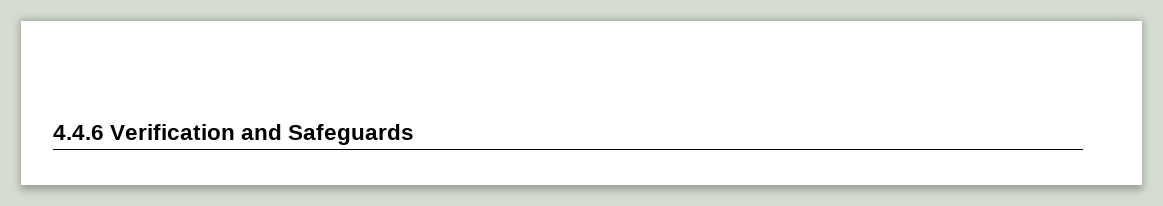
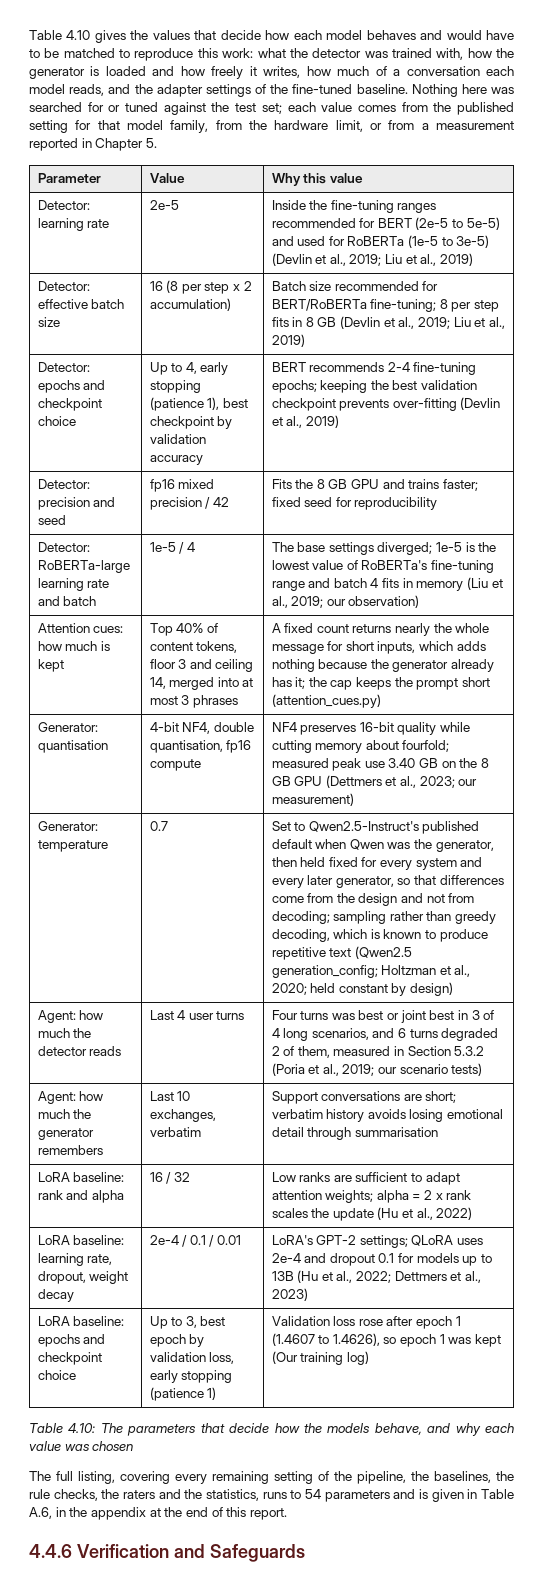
+ Table 4.10 gives the values that decide how each model behaves and would have to be matched to reproduce this work: what the detector was trained with, how the generator is loaded and how freely it writes, how much of a conversation each model reads, and the adapter settings of the fine-tuned baseline. Nothing here was searched for or tuned against the test set; each value comes from the published setting for that model family, from the hardware limit, or from a measurement reported in Chapter 5.
+ Parameter | Value | Why this value
+ Detector: learning rate | 2e-5 | Inside the fine-tuning ranges recommended for BERT (2e-5 to 5e-5) and used for RoBERTa (1e-5 to 3e-5) (Devlin et al., 2019; Liu et al., 2019)
+ Detector: effective batch size | 16 (8 per step x 2 accumulation) | Batch size recommended for BERT/RoBERTa fine-tuning; 8 per step fits in 8 GB (Devlin et al., 2019; Liu et al., 2019)
+ Detector: epochs and checkpoint choice | Up to 4, early stopping (patience 1), best checkpoint by validation accuracy | BERT recommends 2-4 fine-tuning epochs; keeping the best validation checkpoint prevents over-fitting (Devlin et al., 2019)
+ Detector: precision and seed | fp16 mixed precision / 42 | Fits the 8 GB GPU and trains faster; fixed seed for reproducibility
+ Detector: RoBERTa-large learning rate and batch | 1e-5 / 4 | The base settings diverged; 1e-5 is the lowest value of RoBERTa's fine-tuning range and batch 4 fits in memory (Liu et al., 2019; our observation)
+ Attention cues: how much is kept | Top 40% of content tokens, floor 3 and ceiling 14, merged into at most 3 phrases | A fixed count returns nearly the whole message for short inputs, which adds nothing because the generator already has it; the cap keeps the prompt short (attention_cues.py)
+ Generator: quantisation | 4-bit NF4, double quantisation, fp16 compute | NF4 preserves 16-bit quality while cutting memory about fourfold; measured peak use 3.40 GB on the 8 GB GPU (Dettmers et al., 2023; our measurement)
+ Generator: temperature | 0.7 | Set to Qwen2.5-Instruct's published default when Qwen was the generator, then held fixed for every system and every later generator, so that differences come from the design and not from decoding; sampling rather than greedy decoding, which is known to produce repetitive text (Qwen2.5 generation_config; Holtzman et al., 2020; held constant by design)
+ Agent: how much the detector reads | Last 4 user turns | Four turns was best or joint best in 3 of 4 long scenarios, and 6 turns degraded 2 of them, measured in Section 5.3.2 (Poria et al., 2019; our scenario tests)
+ Agent: how much the generator remembers | Last 10 exchanges, verbatim | Support conversations are short; verbatim history avoids losing emotional detail through summarisation
+ LoRA baseline: rank and alpha | 16 / 32 | Low ranks are sufficient to adapt attention weights; alpha = 2 x rank scales the update (Hu et al., 2022)
+ LoRA baseline: learning rate, dropout, weight decay | 2e-4 / 0.1 / 0.01 | LoRA's GPT-2 settings; QLoRA uses 2e-4 and dropout 0.1 for models up to 13B (Hu et al., 2022; Dettmers et al., 2023)
+ LoRA baseline: epochs and checkpoint choice | Up to 3, best epoch by validation loss, early stopping (patience 1) | Validation loss rose after epoch 1 (1.4607 to 1.4626), so epoch 1 was kept (Our training log)
+ Table 4.10: The parameters that decide how the models behave, and why each value was chosen
+ The full listing, covering every remaining setting of the pipeline, the baselines, the rule checks, the raters and the statistics, runs to 54 parameters and is given in Table A.6, in the appendix at the end of this report.

